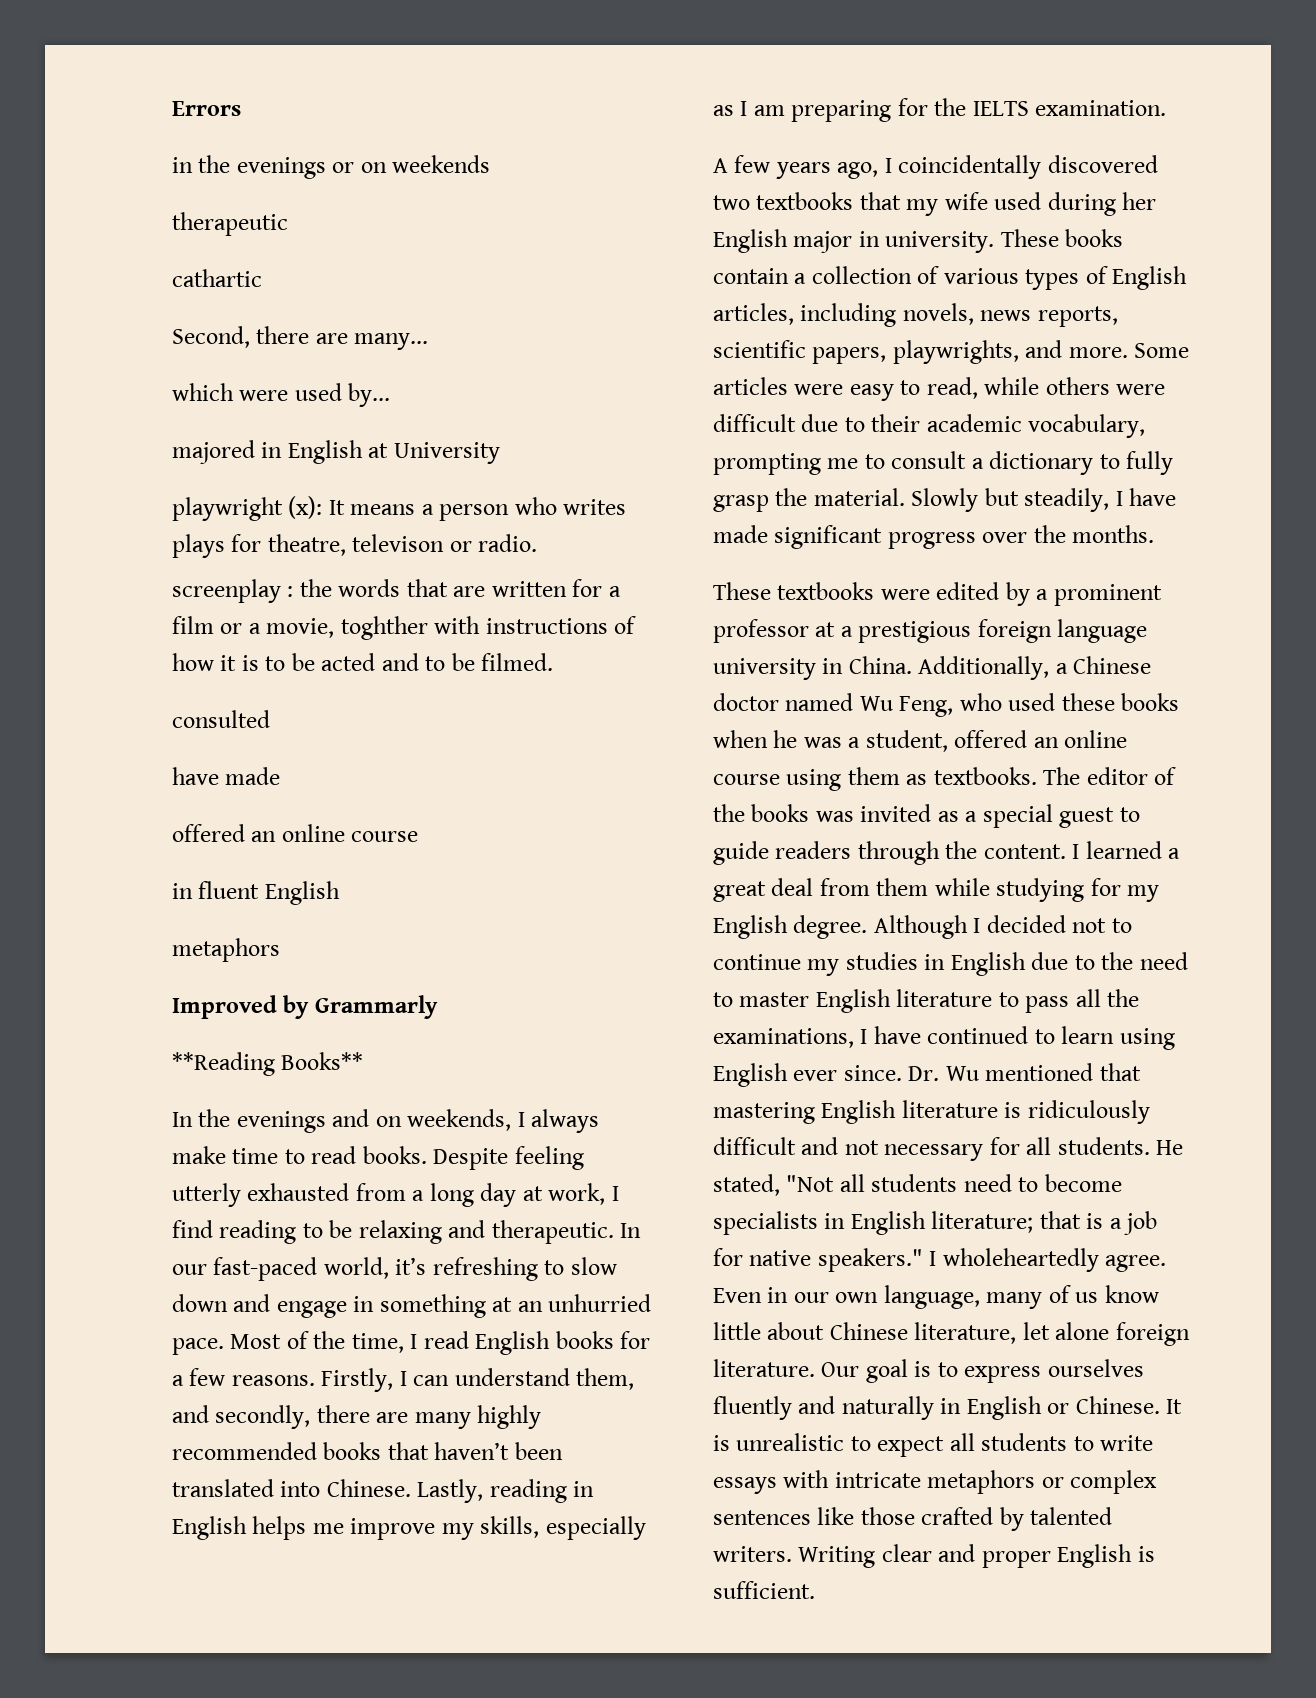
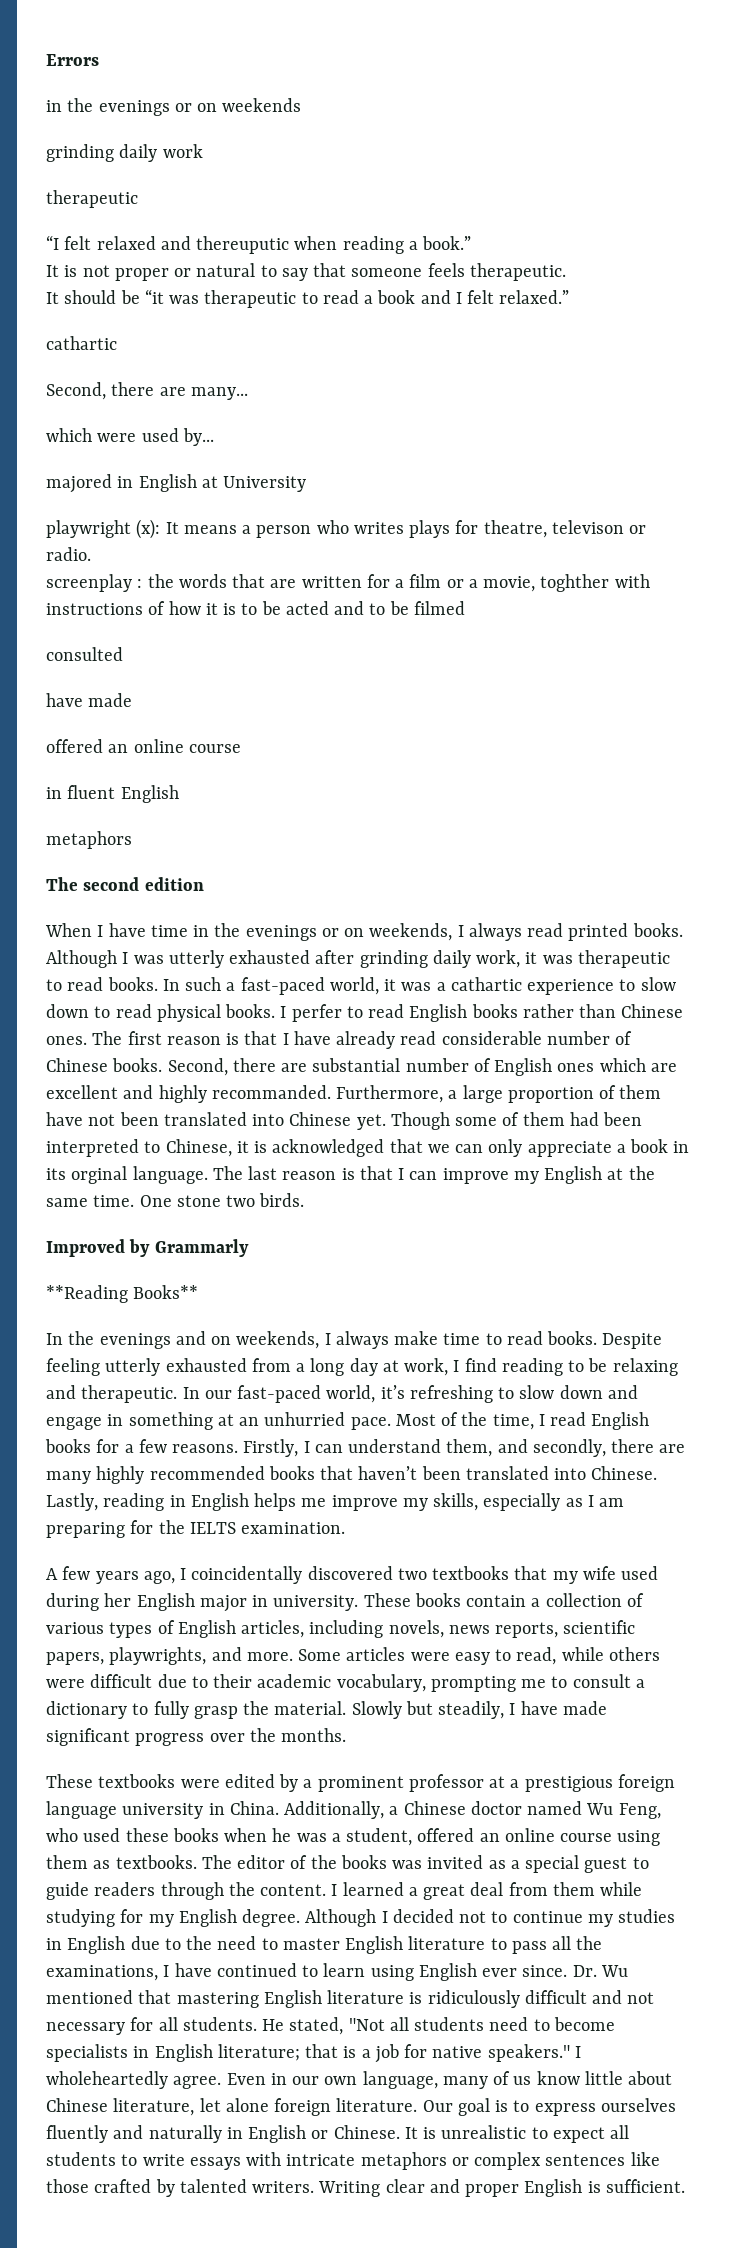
+ grinding daily work
  therapeutic
+ “I felt relaxed and thereuputic when reading a book.”
+ It is not proper or natural to say that someone feels therapeutic.
+ It should be “it was therapeutic to read a book and I felt relaxed.”
- screenplay : the words that are written for a film or a movie, toghther with instructions of how it is to be acted and to be filmed.
+ screenplay : the words that are written for a film or a movie, toghther with instructions of how it is to be acted and to be filmed
+ The second edition
+ When I have time in the evenings or on weekends, I always read printed books. Although I was utterly exhausted after grinding daily work, it was therapeutic to read books. In such a fast-paced world, it was a cathartic experience to slow down to read physical books. I perfer to read English books rather than Chinese ones. The first reason is that I have already read considerable number of Chinese books. Second, there are substantial number of English ones which are excellent and highly recommanded. Furthermore, a large proportion of them have not been translated into Chinese yet. Though some of them had been interpreted to Chinese, it is acknowledged that we can only appreciate a book in its orginal language. The last reason is that I can improve my English at the same time. One stone two birds.

